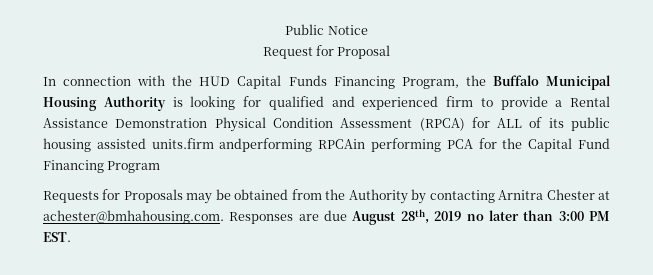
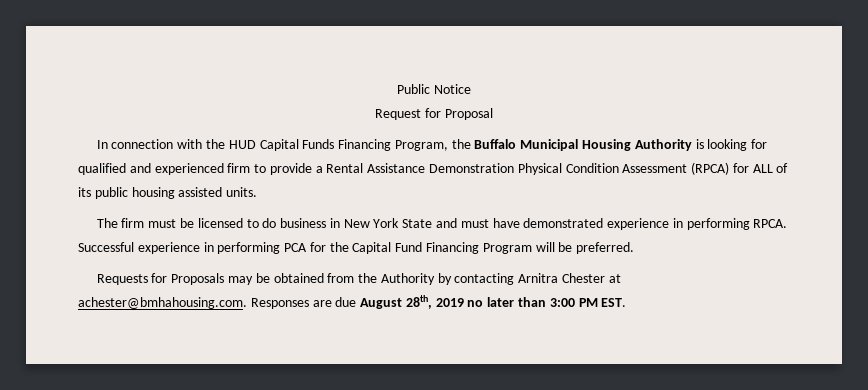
- In connection with the HUD Capital Funds Financing Program, the Buffalo Municipal Housing Authority is looking for qualified and experienced firm to provide a Rental Assistance Demonstration Physical Condition Assessment (RPCA) for ALL of its public housing assisted units.firm andperforming RPCAin performing PCA for the Capital Fund Financing Program
+ In connection with the HUD Capital Funds Financing Program, the Buffalo Municipal Housing Authority is looking for qualified and experienced firm to provide a Rental Assistance Demonstration Physical Condition Assessment (RPCA) for ALL of its public housing assisted units.
+ The firm must be licensed to do business in New York State and must have demonstrated experience in performing RPCA. Successful experience in performing PCA for the Capital Fund Financing Program will be preferred.

